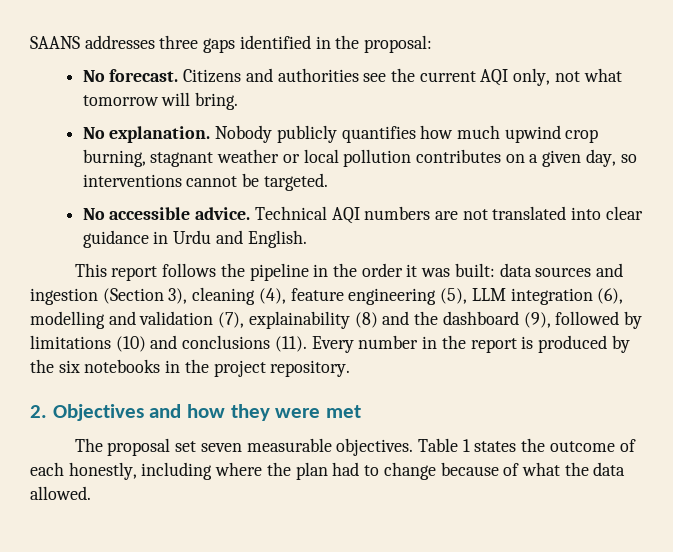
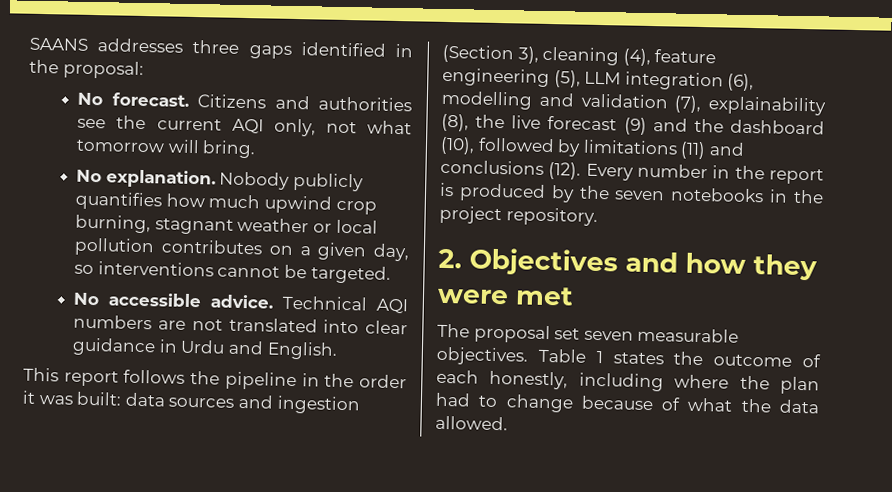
- This report follows the pipeline in the order it was built: data sources and ingestion (Section 3), cleaning (4), feature engineering (5), LLM integration (6), modelling and validation (7), explainability (8) and the dashboard (9), followed by limitations (10) and conclusions (11).
+ This report follows the pipeline in the order it was built: data sources and ingestion (Section 3), cleaning (4), feature engineering (5), LLM integration (6), modelling and validation (7), explainability (8), the live forecast (9) and the dashboard (10), followed by limitations (11) and conclusions (12).
- Every number in the report is produced by the six notebooks in the project repository.
+ Every number in the report is produced by the seven notebooks in the project repository.

